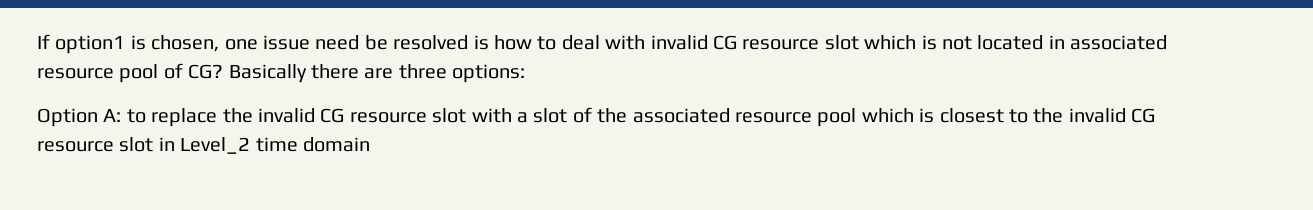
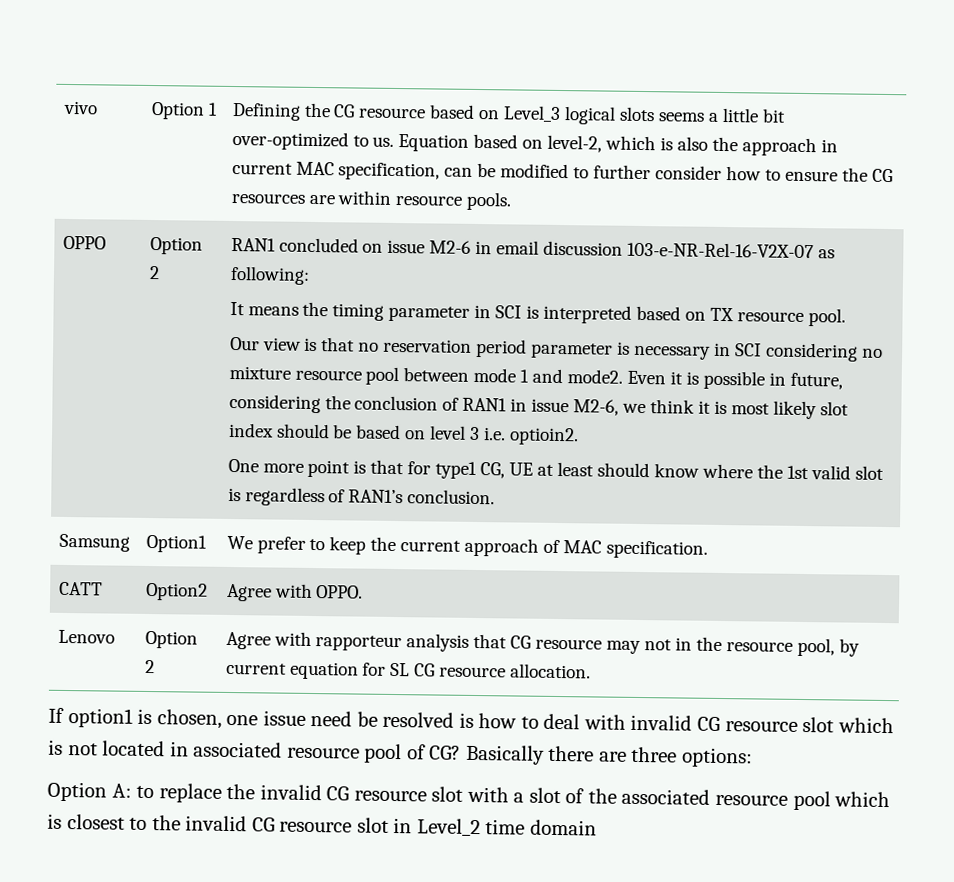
+ vivo | Option 1 | Defining the CG resource based on Level_3 logical slots seems a little bit over-optimized to us. Equation based on level-2, which is also the approach in current MAC specification, can be modified to further consider how to ensure the CG resources are within resource pools.
+ OPPO | Option 2 | RAN1 concluded on issue M2-6 in email discussion 103-e-NR-Rel-16-V2X-07 as following:
+ It means the timing parameter in SCI is interpreted based on TX resource pool.
+ Our view is that no reservation period parameter is necessary in SCI considering no mixture resource pool between mode 1 and mode2. Even it is possible in future, considering the conclusion of RAN1 in issue M2-6, we think it is most likely slot index should be based on level 3 i.e. optioin2.
+ One more point is that for type1 CG, UE at least should know where the 1st valid slot is regardless of RAN1’s conclusion.
+ Samsung | Option1 | We prefer to keep the current approach of MAC specification.
+ CATT | Option2 | Agree with OPPO.
+ Lenovo | Option 2 | Agree with rapporteur analysis that CG resource may not in the resource pool, by current equation for SL CG resource allocation.

